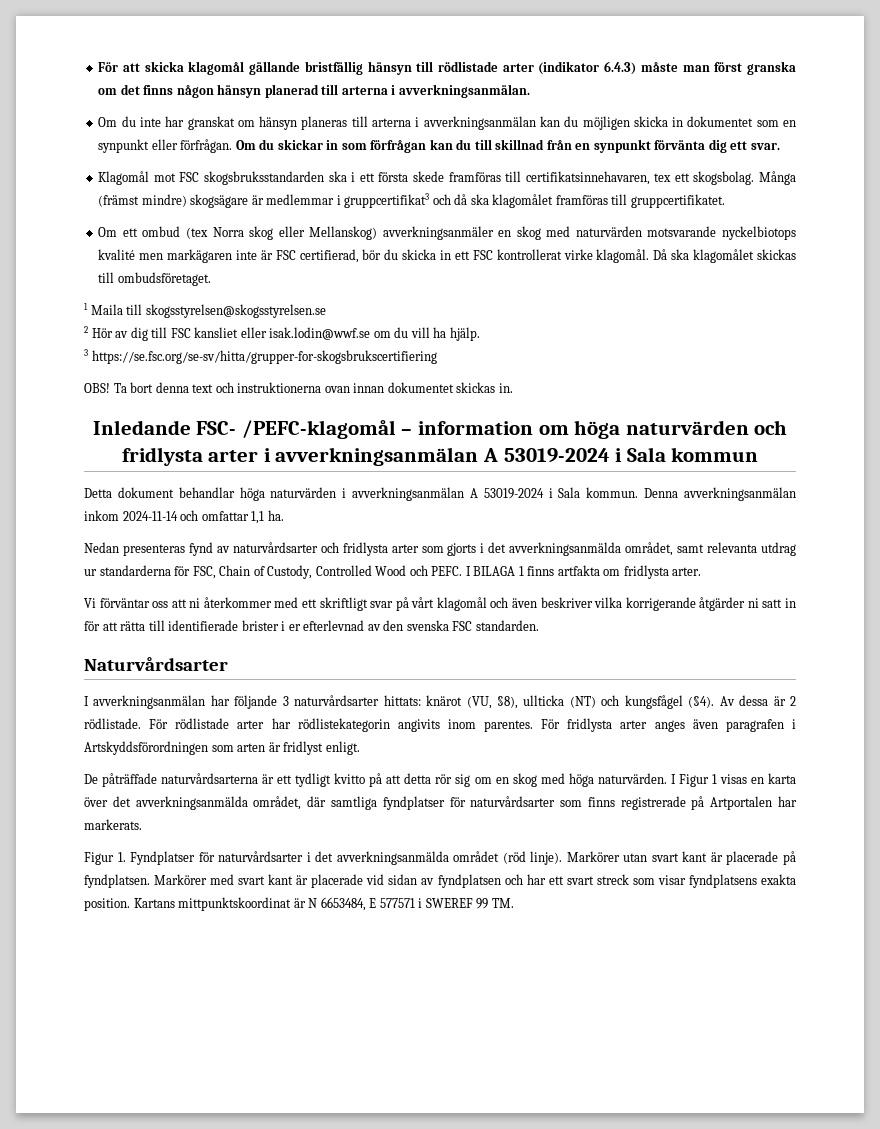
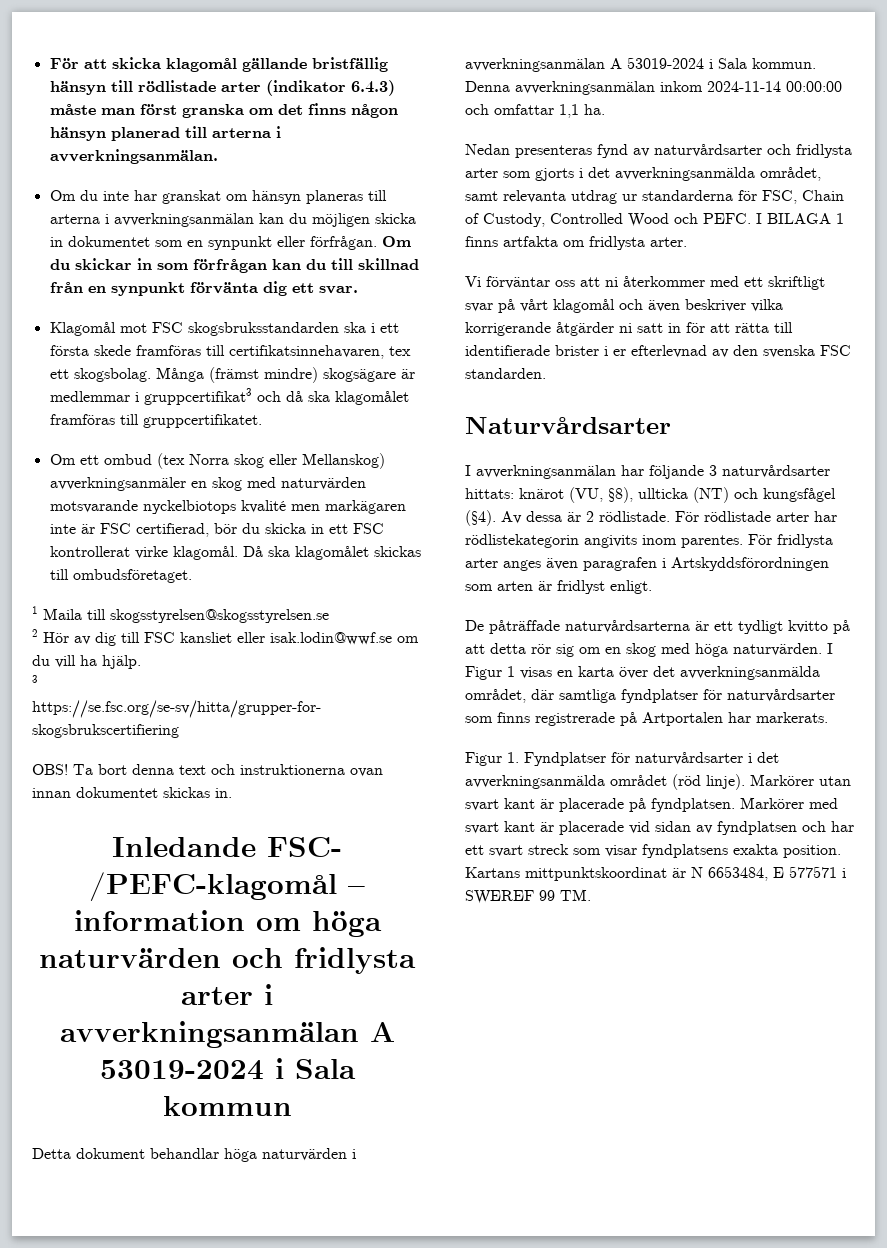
- Denna avverkningsanmälan inkom 2024-11-14 och omfattar 1,1 ha.
+ Denna avverkningsanmälan inkom 2024-11-14 00:00:00 och omfattar 1,1 ha.

